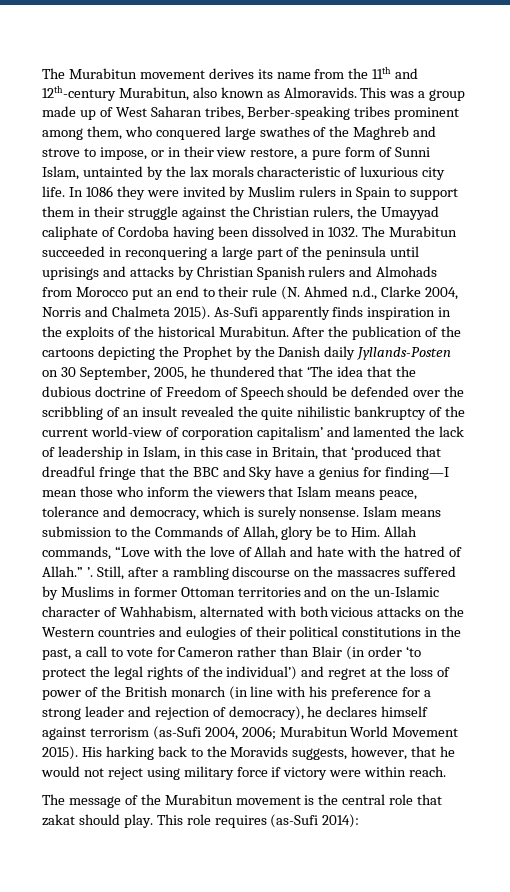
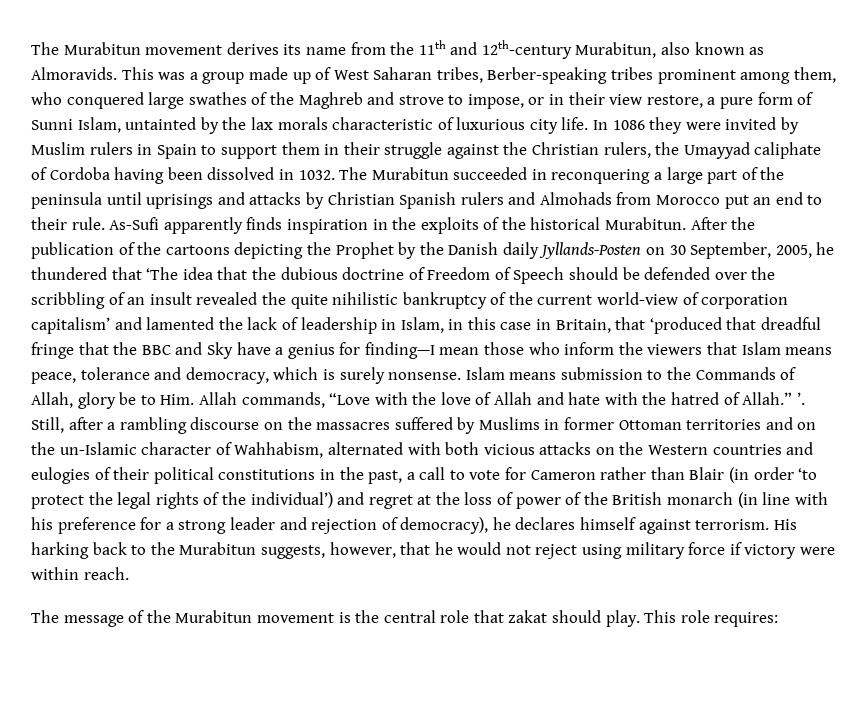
- The Murabitun succeeded in reconquering a large part of the peninsula until uprisings and attacks by Christian Spanish rulers and Almohads from Morocco put an end to their rule (N. Ahmed n.d., Clarke 2004, Norris and Chalmeta 2015).
+ The Murabitun succeeded in reconquering a large part of the peninsula until uprisings and attacks by Christian Spanish rulers and Almohads from Morocco put an end to their rule.
- Still, after a rambling discourse on the massacres suffered by Muslims in former Ottoman territories and on the un-Islamic character of Wahhabism, alternated with both vicious attacks on the Western countries and eulogies of their political constitutions in the past, a call to vote for Cameron rather than Blair (in order ‘to protect the legal rights of the individual’) and regret at the loss of power of the British monarch (in line with his preference for a strong leader and rejection of democracy), he declares himself against terrorism (as-Sufi 2004, 2006; Murabitun World Movement 2015).
+ Still, after a rambling discourse on the massacres suffered by Muslims in former Ottoman territories and on the un-Islamic character of Wahhabism, alternated with both vicious attacks on the Western countries and eulogies of their political constitutions in the past, a call to vote for Cameron rather than Blair (in order ‘to protect the legal rights of the individual’) and regret at the loss of power of the British monarch (in line with his preference for a strong leader and rejection of democracy), he declares himself against terrorism.
- His harking back to the Moravids suggests, however, that he would not reject using military force if victory were within reach.
+ His harking back to the Murabitun suggests, however, that he would not reject using military force if victory were within reach.
- This role requires (as-Sufi 2014):
+ This role requires:

